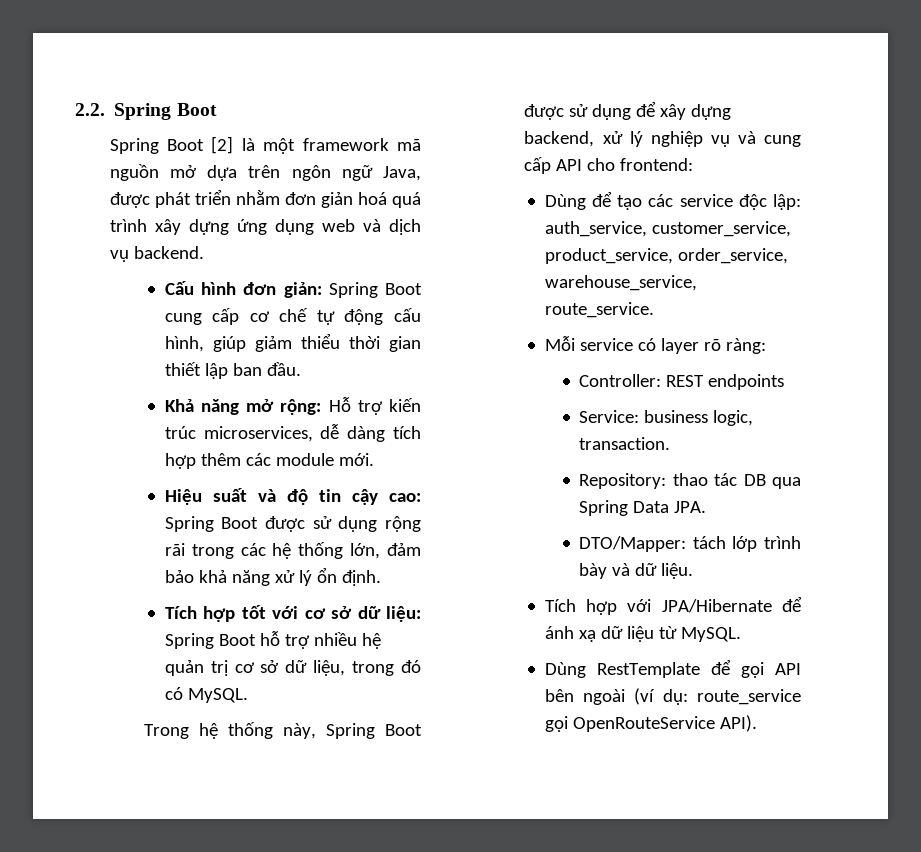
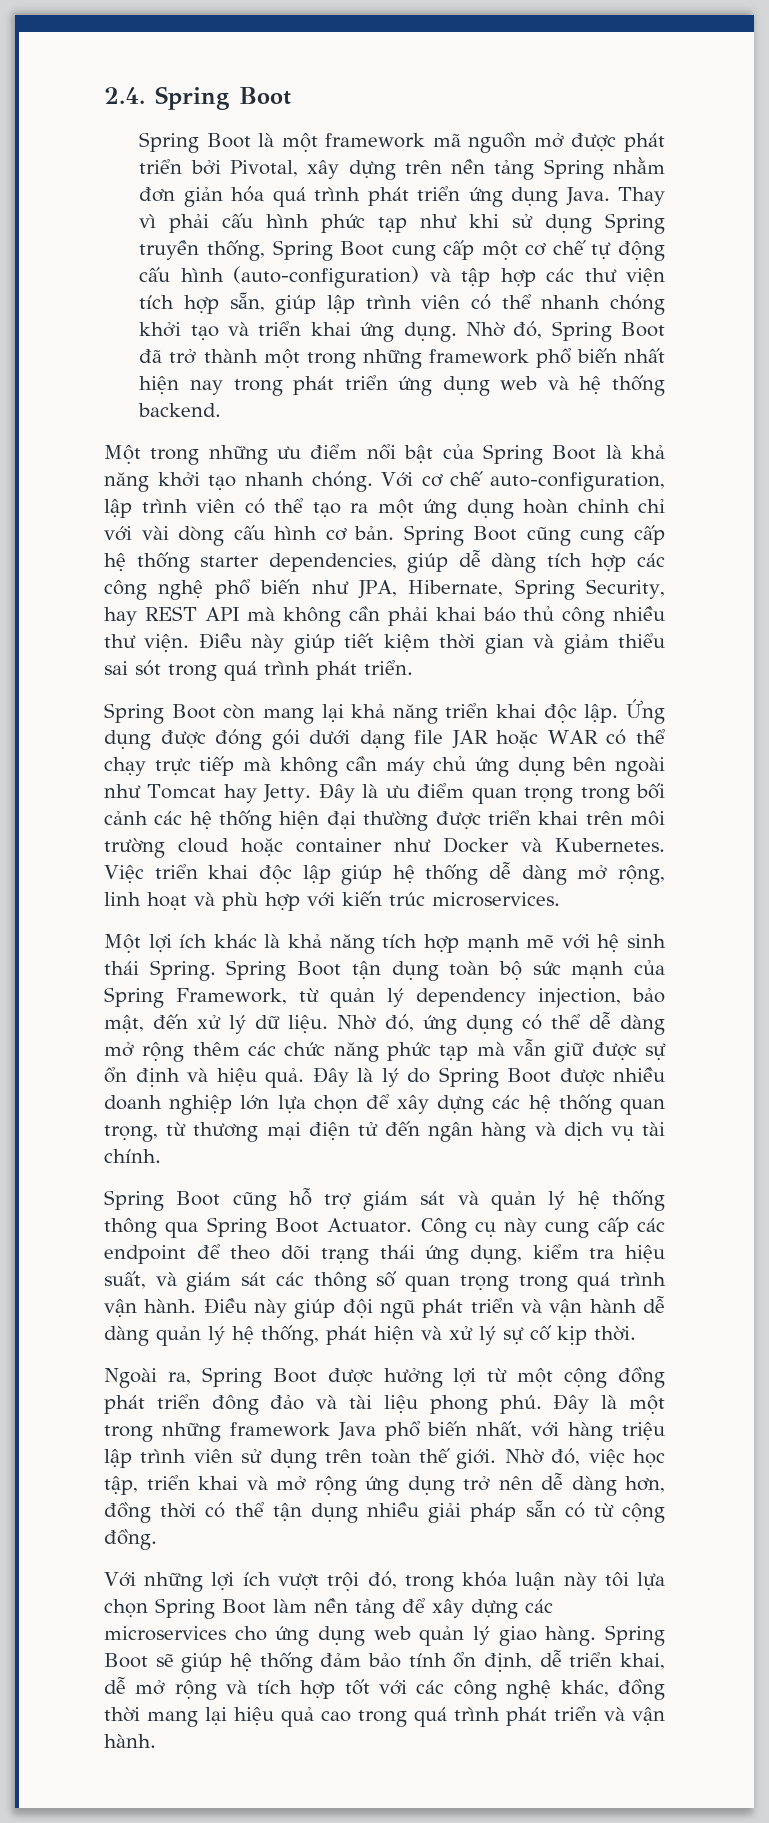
- 2.2. Spring Boot
+ 2.4. Spring Boot
- Spring Boot [2] là một framework mã nguồn mở dựa trên ngôn ngữ Java, được phát triển nhằm đơn giản hoá quá trình xây dựng ứng dụng web và dịch vụ backend.
- Cấu hình đơn giản: Spring Boot cung cấp cơ chế tự động cấu hình, giúp giảm thiểu thời gian thiết lập ban đầu.
- Khả năng mở rộng: Hỗ trợ kiến trúc microservices, dễ dàng tích hợp thêm các module mới.
- Hiệu suất và độ tin cậy cao: Spring Boot được sử dụng rộng rãi trong các hệ thống lớn, đảm bảo khả năng xử lý ổn định.
- Tích hợp tốt với cơ sở dữ liệu: Spring Boot hỗ trợ nhiều hệ quản trị cơ sở dữ liệu, trong đó có MySQL.
- Trong hệ thống này, Spring Boot được sử dụng để xây dựng backend, xử lý nghiệp vụ và cung cấp API cho frontend:
- Dùng để tạo các service độc lập: auth_service, customer_service, product_service, order_service, warehouse_service, route_service.
- Mỗi service có layer rõ ràng:
- Controller: REST endpoints
- Service: business logic, transaction.
- Repository: thao tác DB qua Spring Data JPA.
- DTO/Mapper: tách lớp trình bày và dữ liệu.
- Tích hợp với JPA/Hibernate để ánh xạ dữ liệu từ MySQL.
- Dùng RestTemplate để gọi API bên ngoài (ví dụ: route_service gọi OpenRouteService API).
+ Spring Boot là một framework mã nguồn mở được phát triển bởi Pivotal, xây dựng trên nền tảng Spring nhằm đơn giản hóa quá trình phát triển ứng dụng Java. Thay vì phải cấu hình phức tạp như khi sử dụng Spring truyền thống, Spring Boot cung cấp một cơ chế tự động cấu hình (auto-configuration) và tập hợp các thư viện tích hợp sẵn, giúp lập trình viên có thể nhanh chóng khởi tạo và triển khai ứng dụng. Nhờ đó, Spring Boot đã trở thành một trong những framework phổ biến nhất hiện nay trong phát triển ứng dụng web và hệ thống backend.
+ Một trong những ưu điểm nổi bật của Spring Boot là khả năng khởi tạo nhanh chóng. Với cơ chế auto-configuration, lập trình viên có thể tạo ra một ứng dụng hoàn chỉnh chỉ với vài dòng cấu hình cơ bản. Spring Boot cũng cung cấp hệ thống starter dependencies, giúp dễ dàng tích hợp các công nghệ phổ biến như JPA, Hibernate, Spring Security, hay REST API mà không cần phải khai báo thủ công nhiều thư viện. Điều này giúp tiết kiệm thời gian và giảm thiểu sai sót trong quá trình phát triển.
+ Spring Boot còn mang lại khả năng triển khai độc lập. Ứng dụng được đóng gói dưới dạng file JAR hoặc WAR có thể chạy trực tiếp mà không cần máy chủ ứng dụng bên ngoài như Tomcat hay Jetty. Đây là ưu điểm quan trọng trong bối cảnh các hệ thống hiện đại thường được triển khai trên môi trường cloud hoặc container như Docker và Kubernetes. Việc triển khai độc lập giúp hệ thống dễ dàng mở rộng, linh hoạt và phù hợp với kiến trúc microservices.
+ Một lợi ích khác là khả năng tích hợp mạnh mẽ với hệ sinh thái Spring. Spring Boot tận dụng toàn bộ sức mạnh của Spring Framework, từ quản lý dependency injection, bảo mật, đến xử lý dữ liệu. Nhờ đó, ứng dụng có thể dễ dàng mở rộng thêm các chức năng phức tạp mà vẫn giữ được sự ổn định và hiệu quả. Đây là lý do Spring Boot được nhiều doanh nghiệp lớn lựa chọn để xây dựng các hệ thống quan trọng, từ thương mại điện tử đến ngân hàng và dịch vụ tài chính.
+ Spring Boot cũng hỗ trợ giám sát và quản lý hệ thống thông qua Spring Boot Actuator. Công cụ này cung cấp các endpoint để theo dõi trạng thái ứng dụng, kiểm tra hiệu suất, và giám sát các thông số quan trọng trong quá trình vận hành. Điều này giúp đội ngũ phát triển và vận hành dễ dàng quản lý hệ thống, phát hiện và xử lý sự cố kịp thời.
+ Ngoài ra, Spring Boot được hưởng lợi từ một cộng đồng phát triển đông đảo và tài liệu phong phú. Đây là một trong những framework Java phổ biến nhất, với hàng triệu lập trình viên sử dụng trên toàn thế giới. Nhờ đó, việc học tập, triển khai và mở rộng ứng dụng trở nên dễ dàng hơn, đồng thời có thể tận dụng nhiều giải pháp sẵn có từ cộng đồng.
+ Với những lợi ích vượt trội đó, trong khóa luận này tôi lựa chọn Spring Boot làm nền tảng để xây dựng các microservices cho ứng dụng web quản lý giao hàng. Spring Boot sẽ giúp hệ thống đảm bảo tính ổn định, dễ triển khai, dễ mở rộng và tích hợp tốt với các công nghệ khác, đồng thời mang lại hiệu quả cao trong quá trình phát triển và vận hành.

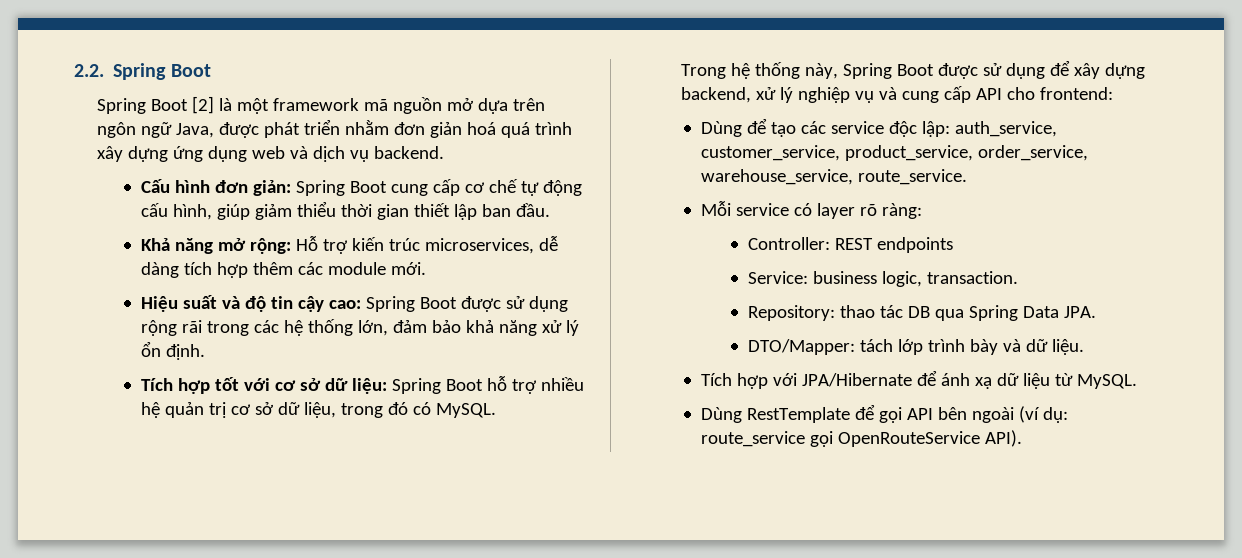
- 2.4. Spring Boot
+ 2.2. Spring Boot
- Spring Boot là một framework mã nguồn mở được phát triển bởi Pivotal, xây dựng trên nền tảng Spring nhằm đơn giản hóa quá trình phát triển ứng dụng Java. Thay vì phải cấu hình phức tạp như khi sử dụng Spring truyền thống, Spring Boot cung cấp một cơ chế tự động cấu hình (auto-configuration) và tập hợp các thư viện tích hợp sẵn, giúp lập trình viên có thể nhanh chóng khởi tạo và triển khai ứng dụng. Nhờ đó, Spring Boot đã trở thành một trong những framework phổ biến nhất hiện nay trong phát triển ứng dụng web và hệ thống backend.
- Một trong những ưu điểm nổi bật của Spring Boot là khả năng khởi tạo nhanh chóng. Với cơ chế auto-configuration, lập trình viên có thể tạo ra một ứng dụng hoàn chỉnh chỉ với vài dòng cấu hình cơ bản. Spring Boot cũng cung cấp hệ thống starter dependencies, giúp dễ dàng tích hợp các công nghệ phổ biến như JPA, Hibernate, Spring Security, hay REST API mà không cần phải khai báo thủ công nhiều thư viện. Điều này giúp tiết kiệm thời gian và giảm thiểu sai sót trong quá trình phát triển.
- Spring Boot còn mang lại khả năng triển khai độc lập. Ứng dụng được đóng gói dưới dạng file JAR hoặc WAR có thể chạy trực tiếp mà không cần máy chủ ứng dụng bên ngoài như Tomcat hay Jetty. Đây là ưu điểm quan trọng trong bối cảnh các hệ thống hiện đại thường được triển khai trên môi trường cloud hoặc container như Docker và Kubernetes. Việc triển khai độc lập giúp hệ thống dễ dàng mở rộng, linh hoạt và phù hợp với kiến trúc microservices.
- Một lợi ích khác là khả năng tích hợp mạnh mẽ với hệ sinh thái Spring. Spring Boot tận dụng toàn bộ sức mạnh của Spring Framework, từ quản lý dependency injection, bảo mật, đến xử lý dữ liệu. Nhờ đó, ứng dụng có thể dễ dàng mở rộng thêm các chức năng phức tạp mà vẫn giữ được sự ổn định và hiệu quả. Đây là lý do Spring Boot được nhiều doanh nghiệp lớn lựa chọn để xây dựng các hệ thống quan trọng, từ thương mại điện tử đến ngân hàng và dịch vụ tài chính.
- Spring Boot cũng hỗ trợ giám sát và quản lý hệ thống thông qua Spring Boot Actuator. Công cụ này cung cấp các endpoint để theo dõi trạng thái ứng dụng, kiểm tra hiệu suất, và giám sát các thông số quan trọng trong quá trình vận hành. Điều này giúp đội ngũ phát triển và vận hành dễ dàng quản lý hệ thống, phát hiện và xử lý sự cố kịp thời.
- Ngoài ra, Spring Boot được hưởng lợi từ một cộng đồng phát triển đông đảo và tài liệu phong phú. Đây là một trong những framework Java phổ biến nhất, với hàng triệu lập trình viên sử dụng trên toàn thế giới. Nhờ đó, việc học tập, triển khai và mở rộng ứng dụng trở nên dễ dàng hơn, đồng thời có thể tận dụng nhiều giải pháp sẵn có từ cộng đồng.
- Với những lợi ích vượt trội đó, trong khóa luận này tôi lựa chọn Spring Boot làm nền tảng để xây dựng các microservices cho ứng dụng web quản lý giao hàng. Spring Boot sẽ giúp hệ thống đảm bảo tính ổn định, dễ triển khai, dễ mở rộng và tích hợp tốt với các công nghệ khác, đồng thời mang lại hiệu quả cao trong quá trình phát triển và vận hành.
+ Spring Boot [2] là một framework mã nguồn mở dựa trên ngôn ngữ Java, được phát triển nhằm đơn giản hoá quá trình xây dựng ứng dụng web và dịch vụ backend.
+ Cấu hình đơn giản: Spring Boot cung cấp cơ chế tự động cấu hình, giúp giảm thiểu thời gian thiết lập ban đầu.
+ Khả năng mở rộng: Hỗ trợ kiến trúc microservices, dễ dàng tích hợp thêm các module mới.
+ Hiệu suất và độ tin cậy cao: Spring Boot được sử dụng rộng rãi trong các hệ thống lớn, đảm bảo khả năng xử lý ổn định.
+ Tích hợp tốt với cơ sở dữ liệu: Spring Boot hỗ trợ nhiều hệ quản trị cơ sở dữ liệu, trong đó có MySQL.
+ Trong hệ thống này, Spring Boot được sử dụng để xây dựng backend, xử lý nghiệp vụ và cung cấp API cho frontend:
+ Dùng để tạo các service độc lập: auth_service, customer_service, product_service, order_service, warehouse_service, route_service.
+ Mỗi service có layer rõ ràng:
+ Controller: REST endpoints
+ Service: business logic, transaction.
+ Repository: thao tác DB qua Spring Data JPA.
+ DTO/Mapper: tách lớp trình bày và dữ liệu.
+ Tích hợp với JPA/Hibernate để ánh xạ dữ liệu từ MySQL.
+ Dùng RestTemplate để gọi API bên ngoài (ví dụ: route_service gọi OpenRouteService API).

